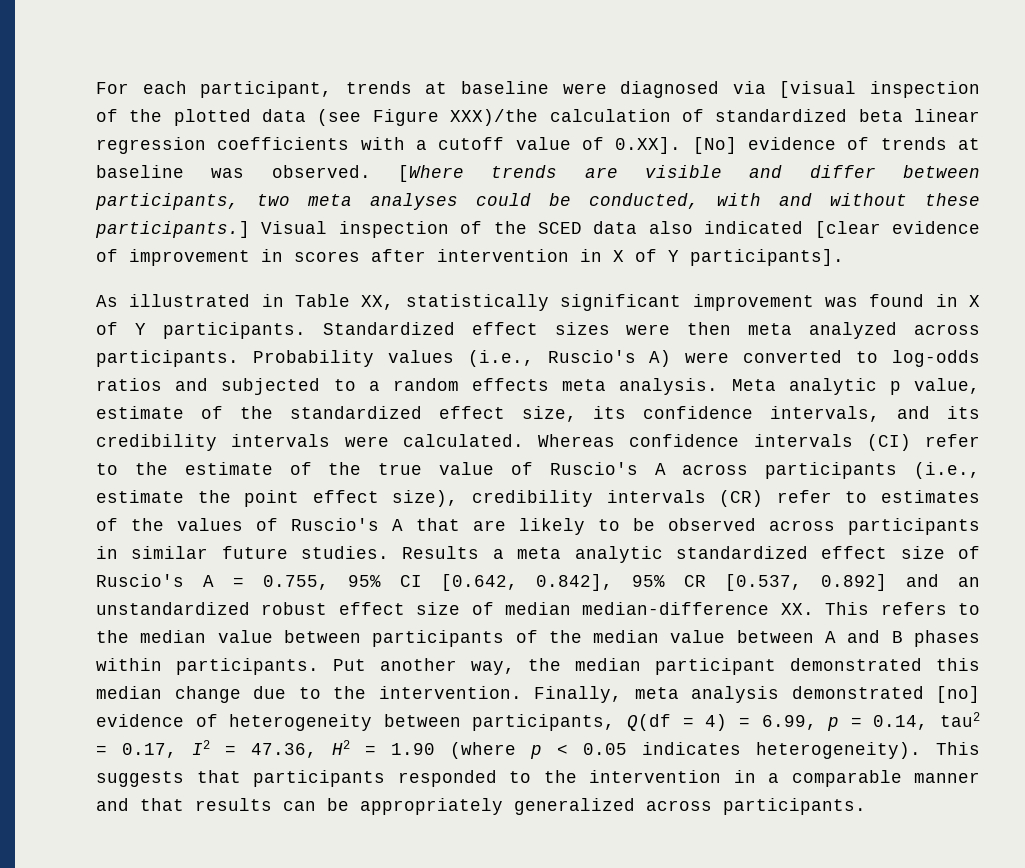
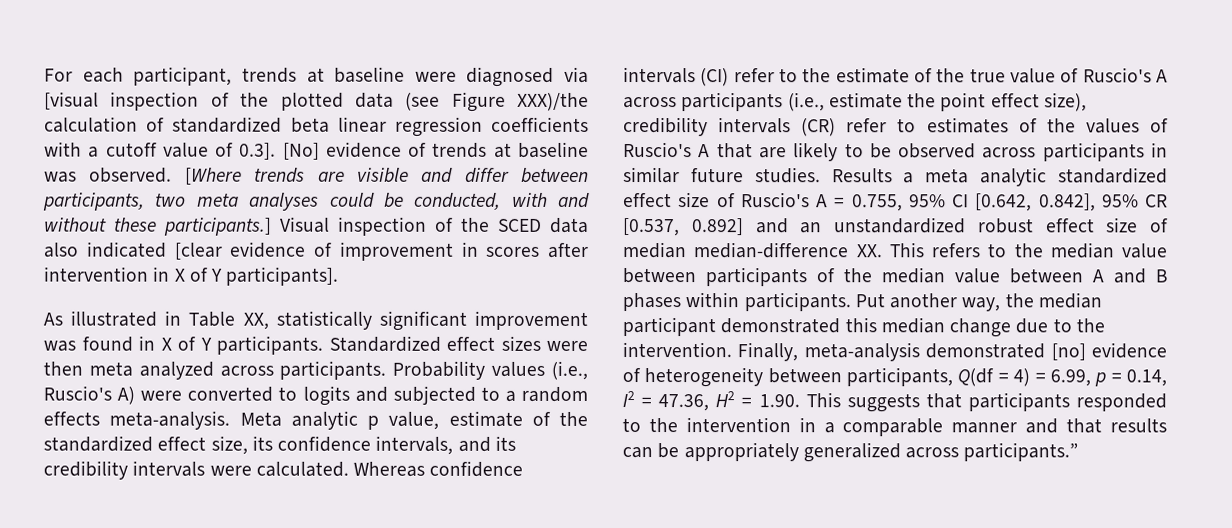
- For each participant, trends at baseline were diagnosed via [visual inspection of the plotted data (see Figure XXX)/the calculation of standardized beta linear regression coefficients with a cutoff value of 0.XX]. [No] evidence of trends at baseline was observed.
+ For each participant, trends at baseline were diagnosed via [visual inspection of the plotted data (see Figure XXX)/the calculation of standardized beta linear regression coefficients with a cutoff value of 0.3]. [No] evidence of trends at baseline was observed.
- Probability values (i.e., Ruscio's A) were converted to log-odds ratios and subjected to a random effects meta analysis.
+ Probability values (i.e., Ruscio's A) were converted to logits and subjected to a random effects meta-analysis.
- Finally, meta analysis demonstrated [no] evidence of heterogeneity between participants, Q(df = 4) = 6.99, p = 0.14, tau2 = 0.17, I2 = 47.36, H2 = 1.90 (where p < 0.05 indicates heterogeneity). This suggests that participants responded to the intervention in a comparable manner and that results can be appropriately generalized across participants.
+ Finally, meta-analysis demonstrated [no] evidence of heterogeneity between participants, Q(df = 4) = 6.99, p = 0.14, I2 = 47.36, H2 = 1.90. This suggests that participants responded to the intervention in a comparable manner and that results can be appropriately generalized across participants.”

